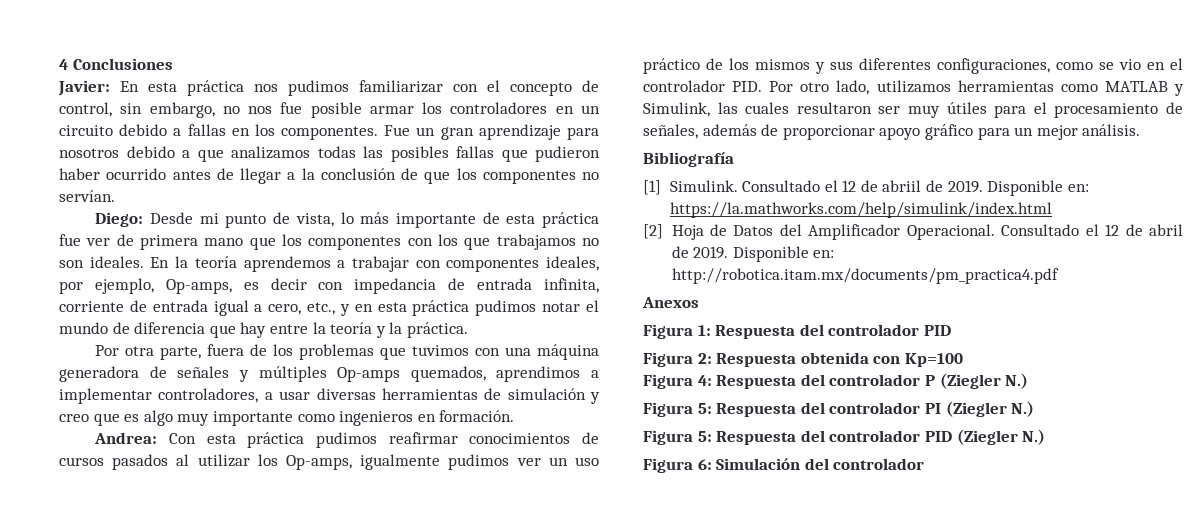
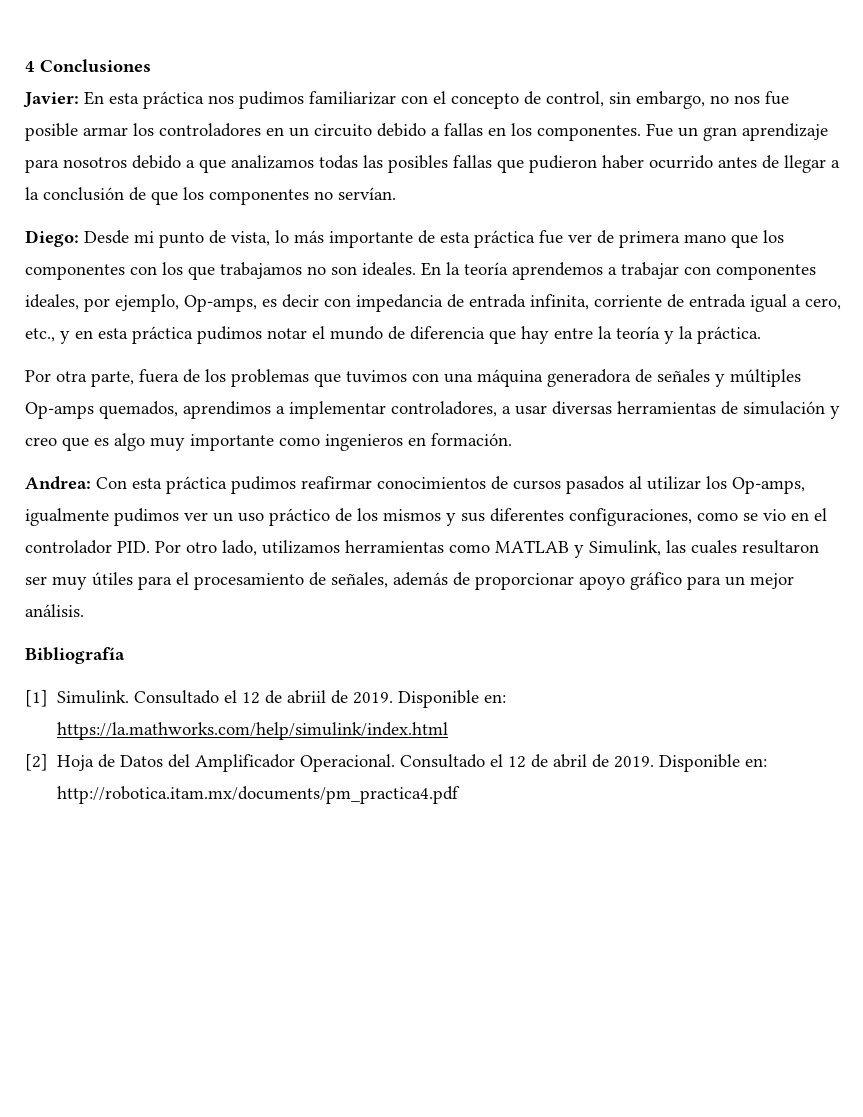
- Anexos
- Figura 1: Respuesta del controlador PID
- Figura 2: Respuesta obtenida con Kp=100
- Figura 4: Respuesta del controlador P (Ziegler N.)
- Figura 5: Respuesta del controlador PI (Ziegler N.)
- Figura 5: Respuesta del controlador PID (Ziegler N.)
- Figura 6: Simulación del controlador

